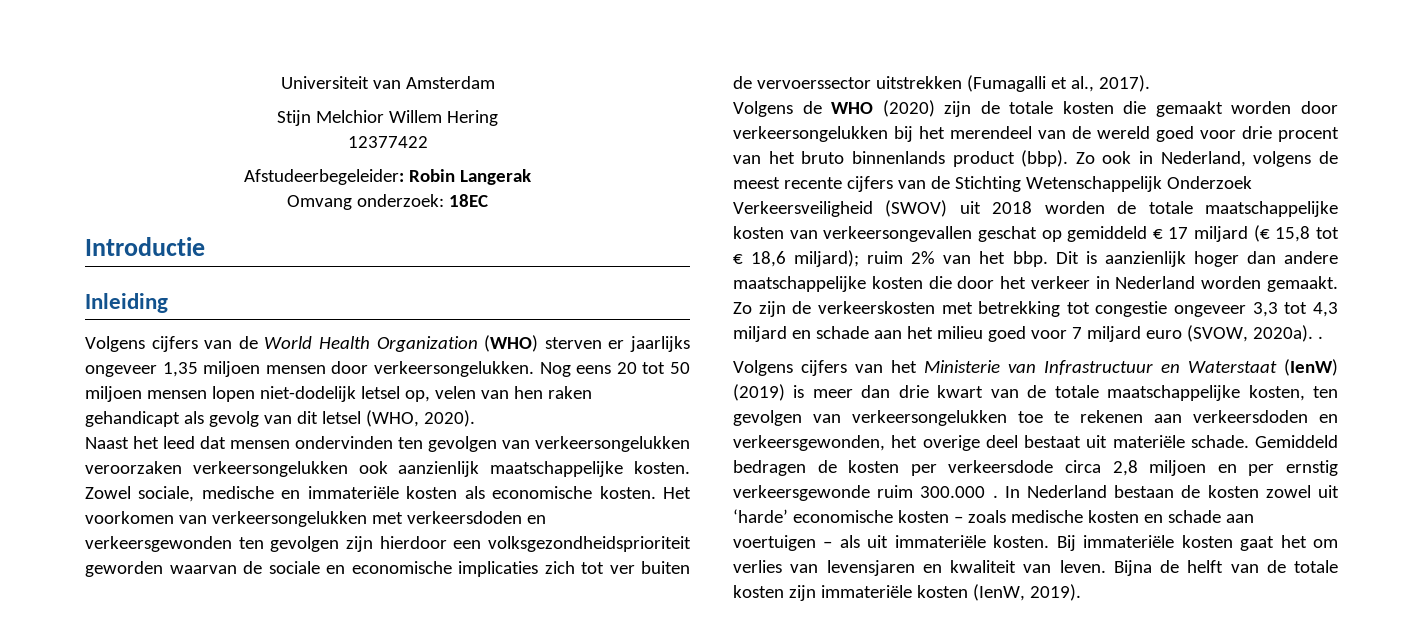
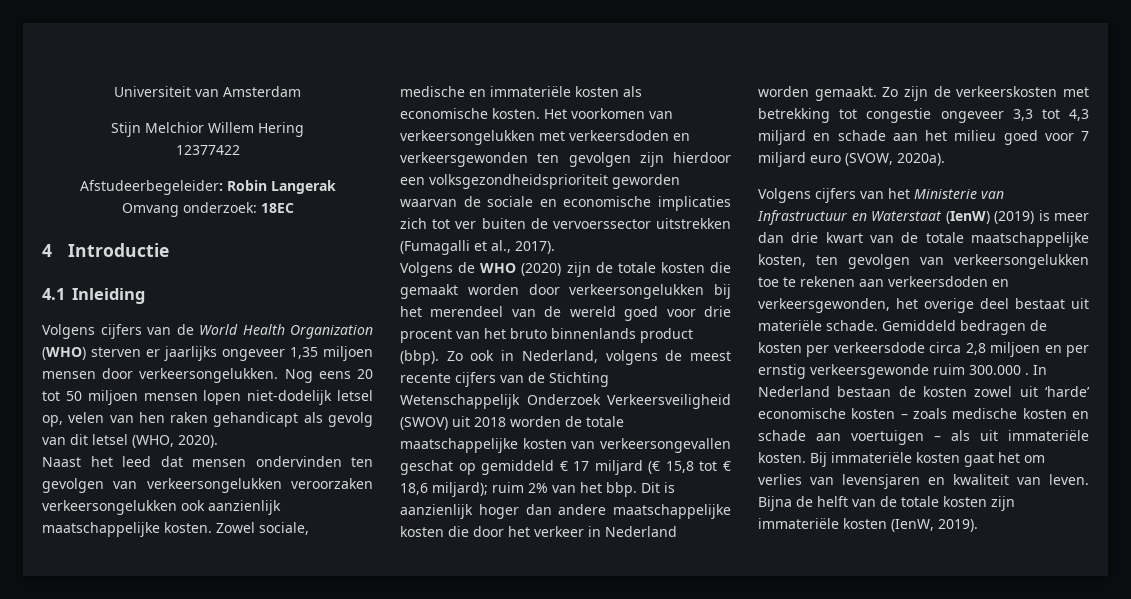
- Introductie
+ 4 Introductie
- Inleiding
+ 4.1 Inleiding
- Zo zijn de verkeerskosten met betrekking tot congestie ongeveer 3,3 tot 4,3 miljard en schade aan het milieu goed voor 7 miljard euro (SVOW, 2020a). .
+ Zo zijn de verkeerskosten met betrekking tot congestie ongeveer 3,3 tot 4,3 miljard en schade aan het milieu goed voor 7 miljard euro (SVOW, 2020a).

